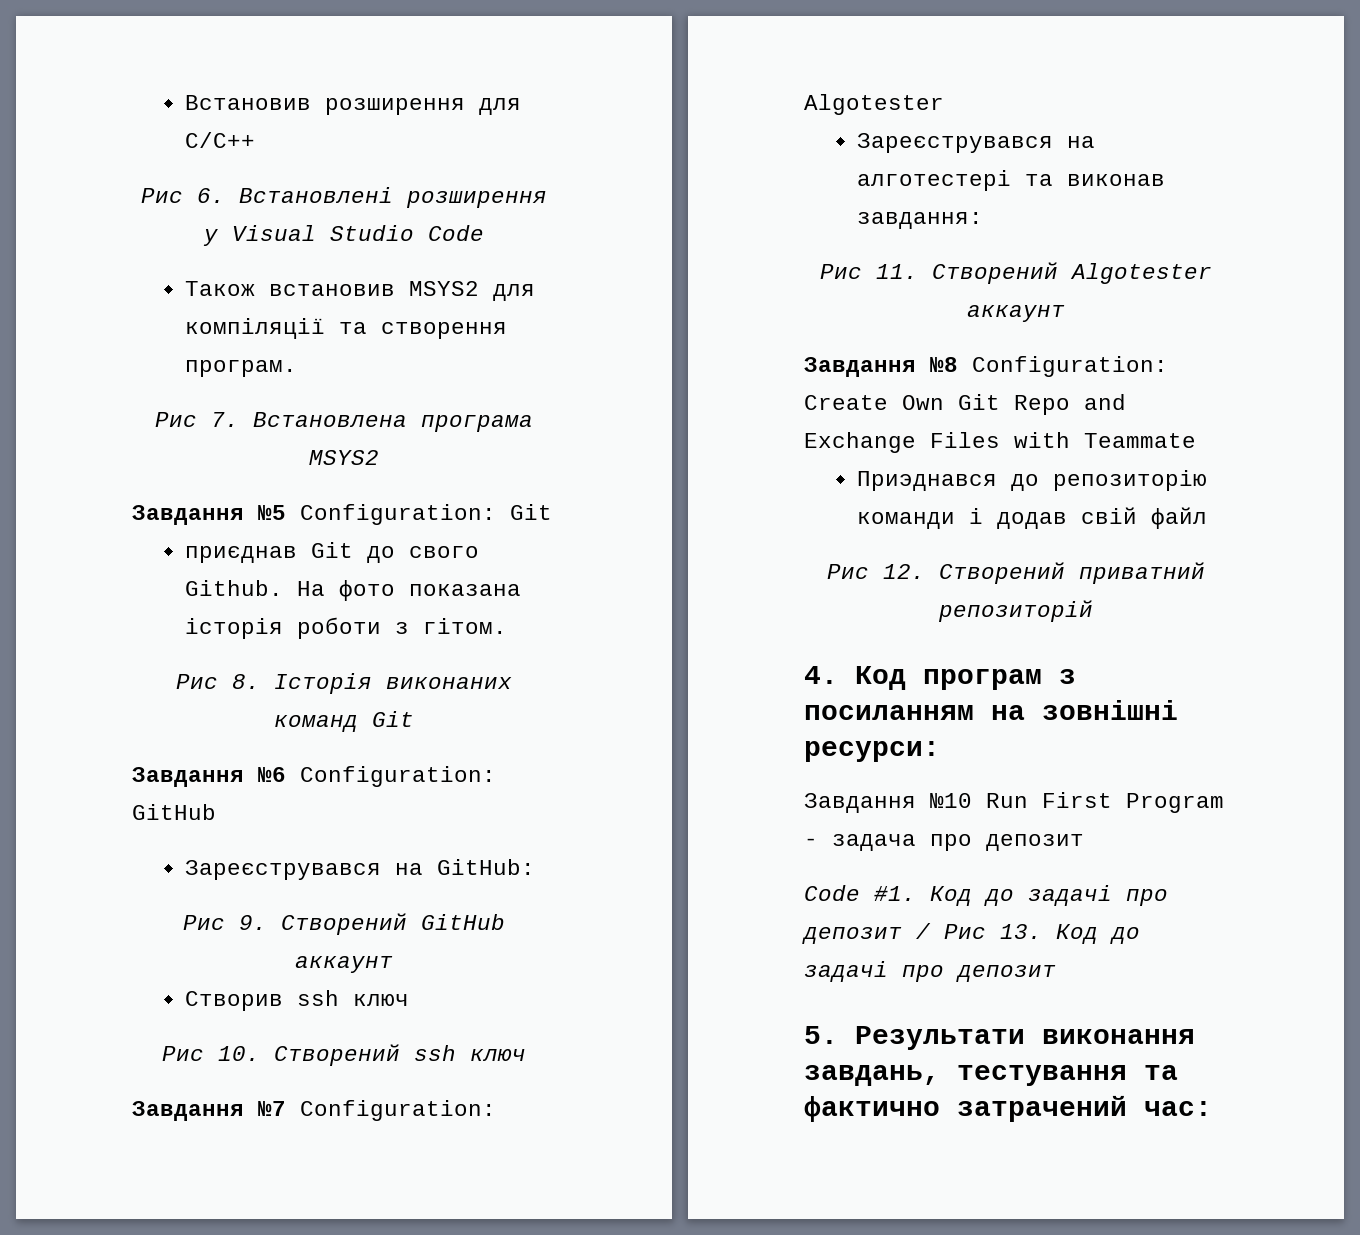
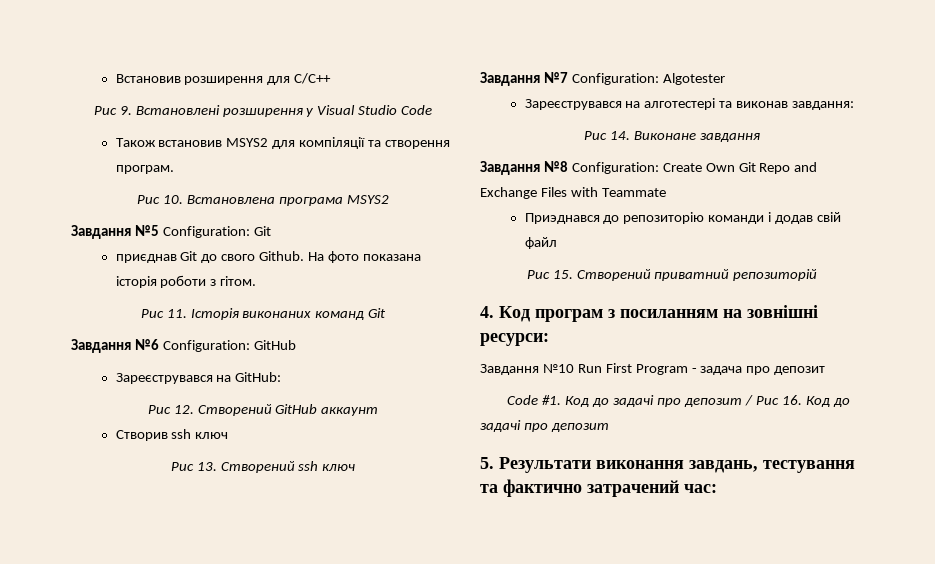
- Рис 6. Встановлені розширення у Visual Studio Code
+ Рис 9. Встановлені розширення у Visual Studio Code
- Рис 7. Встановлена програма MSYS2
+ Рис 10. Встановлена програма MSYS2
- Рис 8. Історія виконаних команд Git
+ Рис 11. Історія виконаних команд Git
- Рис 9. Створений GitHub аккаунт
+ Рис 12. Створений GitHub аккаунт
- Рис 10. Створений ssh ключ
+ Рис 13. Створений ssh ключ
- Рис 11. Створений Algotester аккаунт
+ Рис 14. Виконане завдання
- Рис 12. Створений приватний репозиторій
+ Рис 15. Створений приватний репозиторій
- Код до задачі про депозит / Рис 13. Код до задачі про депозит
+ Код до задачі про депозит / Рис 16. Код до задачі про депозит

